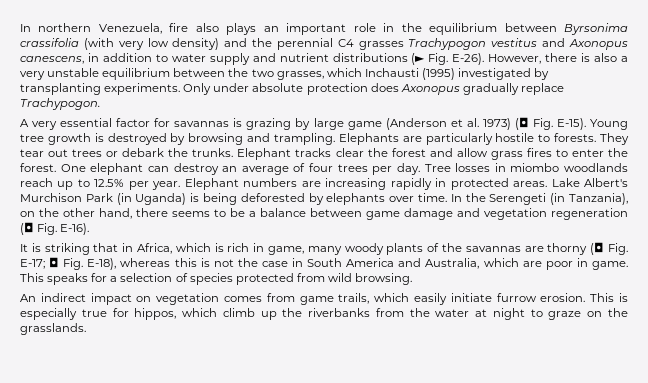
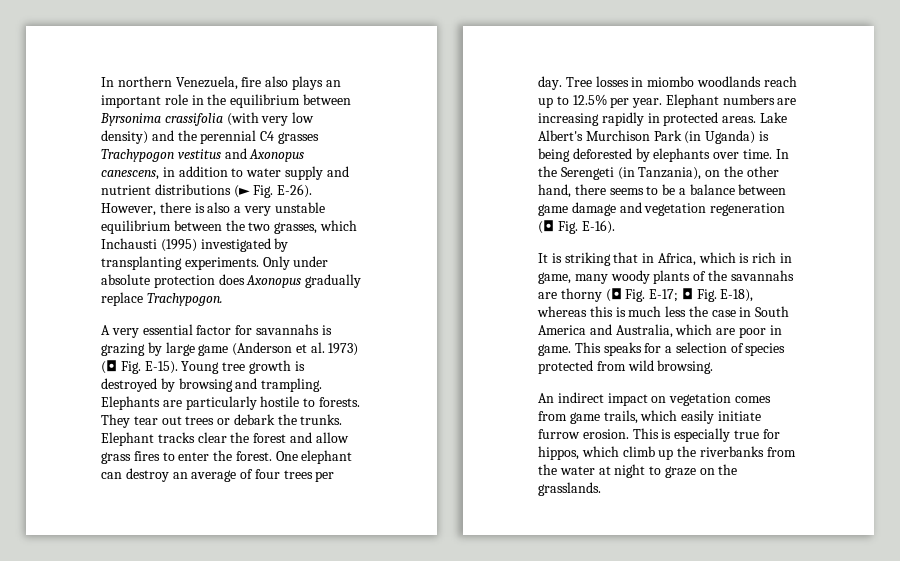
- A very essential factor for savannas is grazing by large game (Anderson et al. 1973) (◘ Fig. E-15).
+ A very essential factor for savannahs is grazing by large game (Anderson et al. 1973) (◘ Fig. E-15).
- It is striking that in Africa, which is rich in game, many woody plants of the savannas are thorny (◘ Fig. E-17; ◘ Fig. E-18), whereas this is not the case in South America and Australia, which are poor in game.
+ It is striking that in Africa, which is rich in game, many woody plants of the savannahs are thorny (◘ Fig. E-17; ◘ Fig. E-18), whereas this is much less the case in South America and Australia, which are poor in game.

